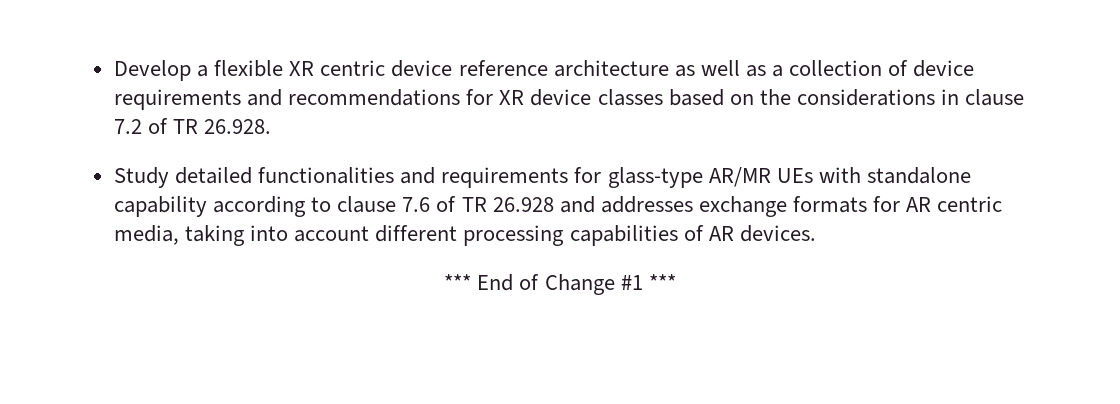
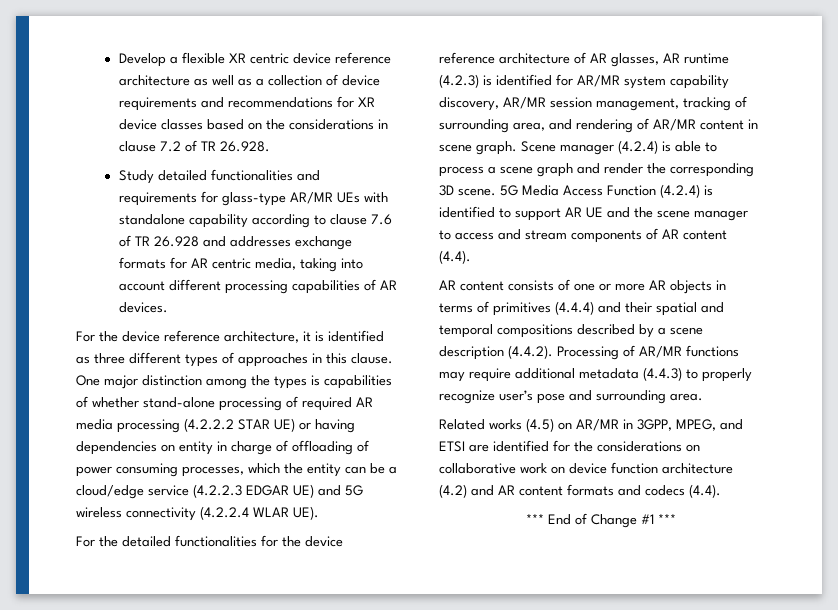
+ For the device reference architecture, it is identified as three different types of approaches in this clause. One major distinction among the types is capabilities of whether stand-alone processing of required AR media processing (4.2.2.2 STAR UE) or having dependencies on entity in charge of offloading of power consuming processes, which the entity can be a cloud/edge service (4.2.2.3 EDGAR UE) and 5G wireless connectivity (4.2.2.4 WLAR UE).
+ For the detailed functionalities for the device reference architecture of AR glasses, AR runtime (4.2.3) is identified for AR/MR system capability discovery, AR/MR session management, tracking of surrounding area, and rendering of AR/MR content in scene graph. Scene manager (4.2.4) is able to process a scene graph and render the corresponding 3D scene. 5G Media Access Function (4.2.4) is identified to support AR UE and the scene manager to access and stream components of AR content (4.4).
+ AR content consists of one or more AR objects in terms of primitives (4.4.4) and their spatial and temporal compositions described by a scene description (4.4.2). Processing of AR/MR functions may require additional metadata (4.4.3) to properly recognize user’s pose and surrounding area.
+ Related works (4.5) on AR/MR in 3GPP, MPEG, and ETSI are identified for the considerations on collaborative work on device function architecture (4.2) and AR content formats and codecs (4.4).

